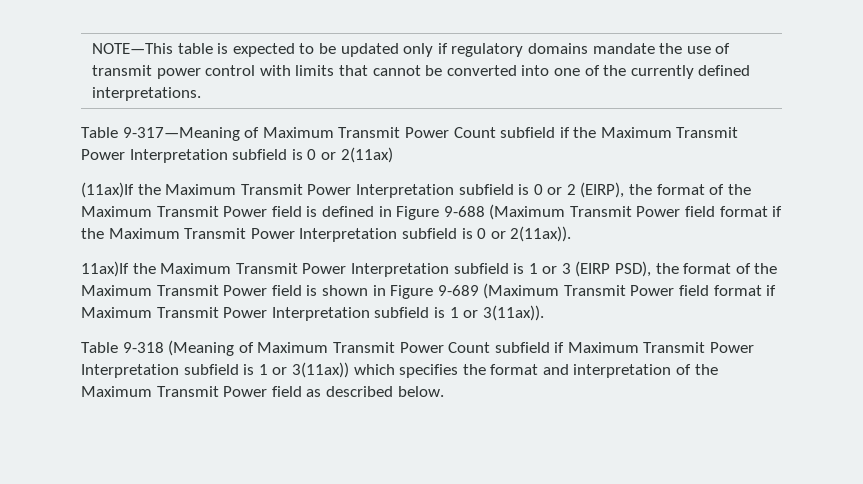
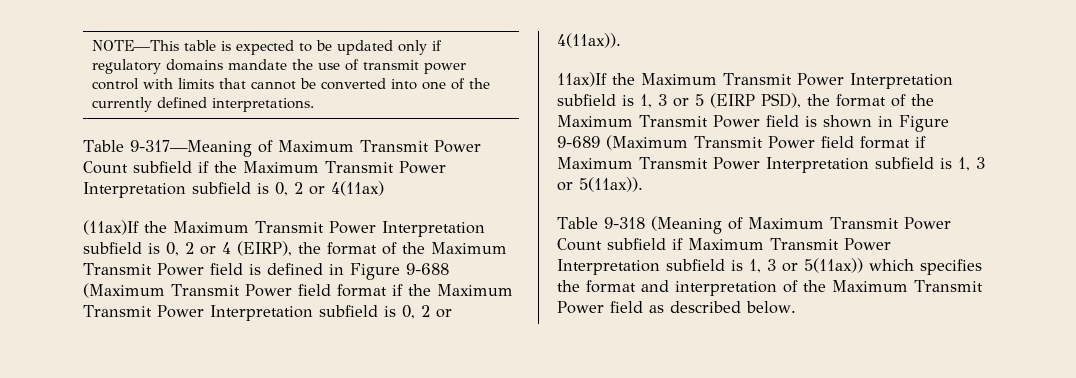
- Table 9-317—Meaning of Maximum Transmit Power Count subfield if the Maximum Transmit Power Interpretation subfield is 0 or 2(11ax)
+ Table 9-317—Meaning of Maximum Transmit Power Count subfield if the Maximum Transmit Power Interpretation subfield is 0, 2 or 4(11ax)
- (11ax)If the Maximum Transmit Power Interpretation subfield is 0 or 2 (EIRP), the format of the Maximum Transmit Power field is defined in Figure 9-688 (Maximum Transmit Power field format if the Maximum Transmit Power Interpretation subfield is 0 or 2(11ax)).
+ (11ax)If the Maximum Transmit Power Interpretation subfield is 0, 2 or 4 (EIRP), the format of the Maximum Transmit Power field is defined in Figure 9-688 (Maximum Transmit Power field format if the Maximum Transmit Power Interpretation subfield is 0, 2 or 4(11ax)).
- 11ax)If the Maximum Transmit Power Interpretation subfield is 1 or 3 (EIRP PSD), the format of the Maximum Transmit Power field is shown in Figure 9-689 (Maximum Transmit Power field format if Maximum Transmit Power Interpretation subfield is 1 or 3(11ax)).
+ 11ax)If the Maximum Transmit Power Interpretation subfield is 1, 3 or 5 (EIRP PSD), the format of the Maximum Transmit Power field is shown in Figure 9-689 (Maximum Transmit Power field format if Maximum Transmit Power Interpretation subfield is 1, 3 or 5(11ax)).
- Table 9-318 (Meaning of Maximum Transmit Power Count subfield if Maximum Transmit Power Interpretation subfield is 1 or 3(11ax)) which specifies the format and interpretation of the Maximum Transmit Power field as described below.
+ Table 9-318 (Meaning of Maximum Transmit Power Count subfield if Maximum Transmit Power Interpretation subfield is 1, 3 or 5(11ax)) which specifies the format and interpretation of the Maximum Transmit Power field as described below.

